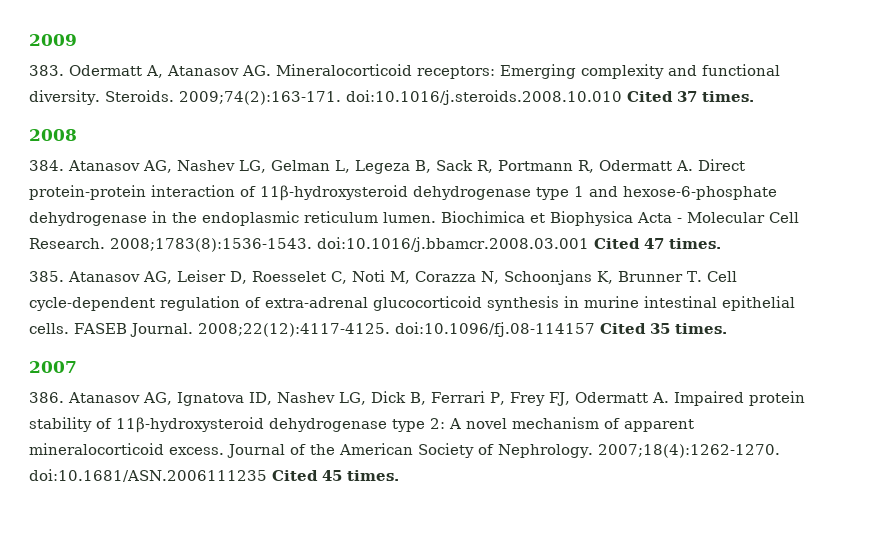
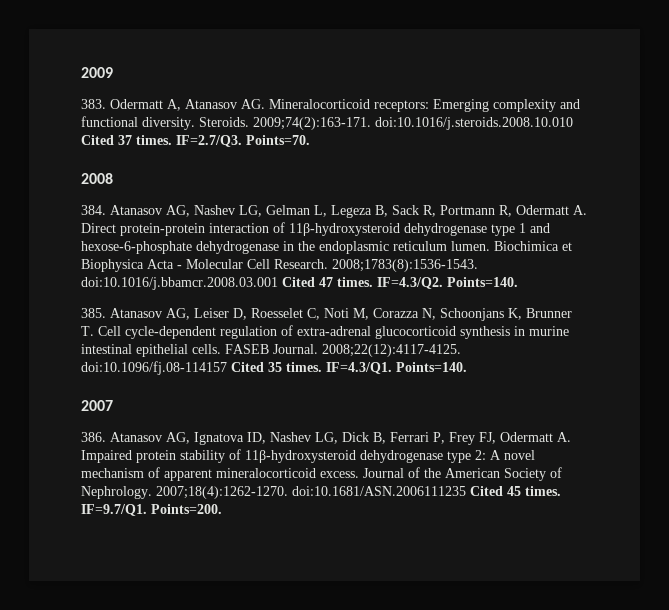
+ IF=2.7/Q3. Points=70.
+ IF=4.3/Q2. Points=140.
+ IF=4.3/Q1. Points=140.
+ IF=9.7/Q1. Points=200.

